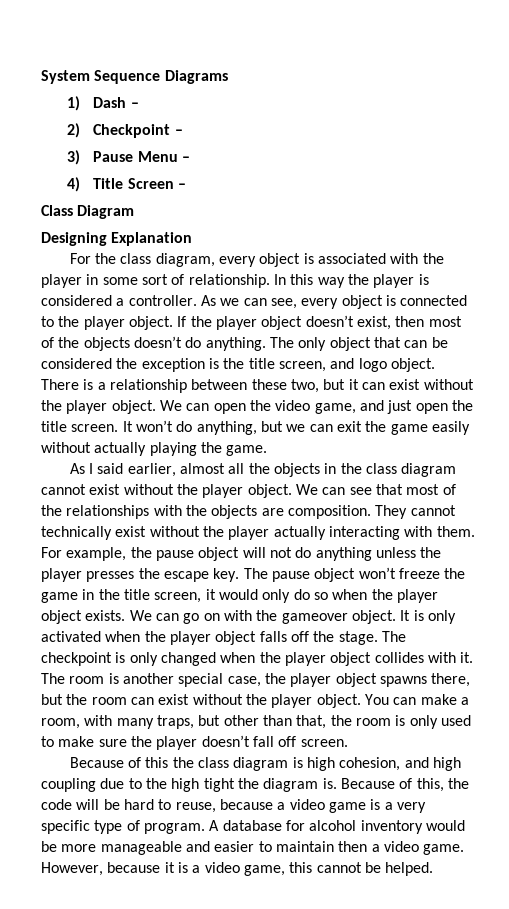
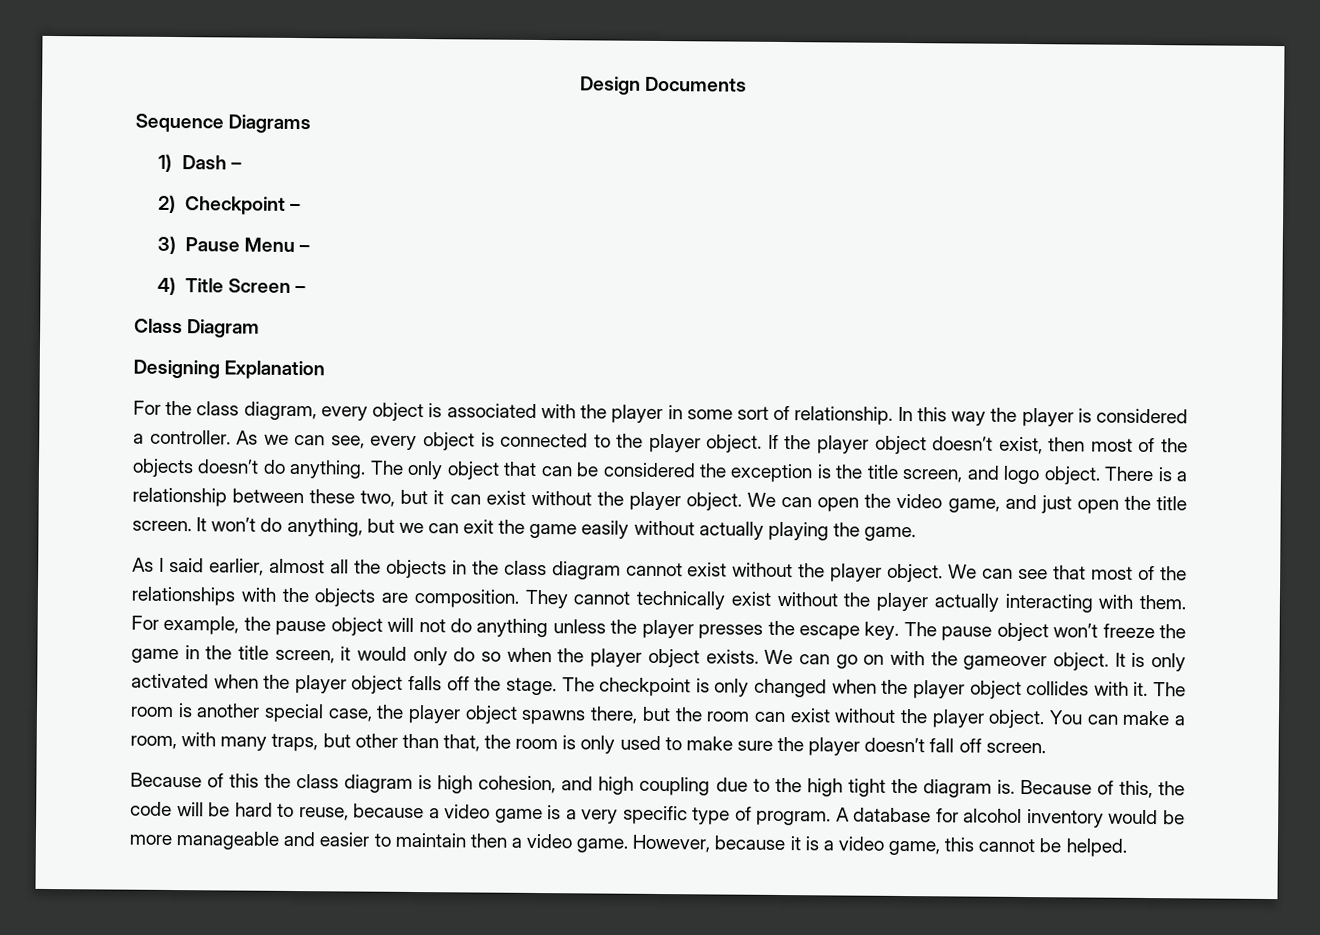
- System Sequence Diagrams
+ Design Documents
+ Sequence Diagrams

